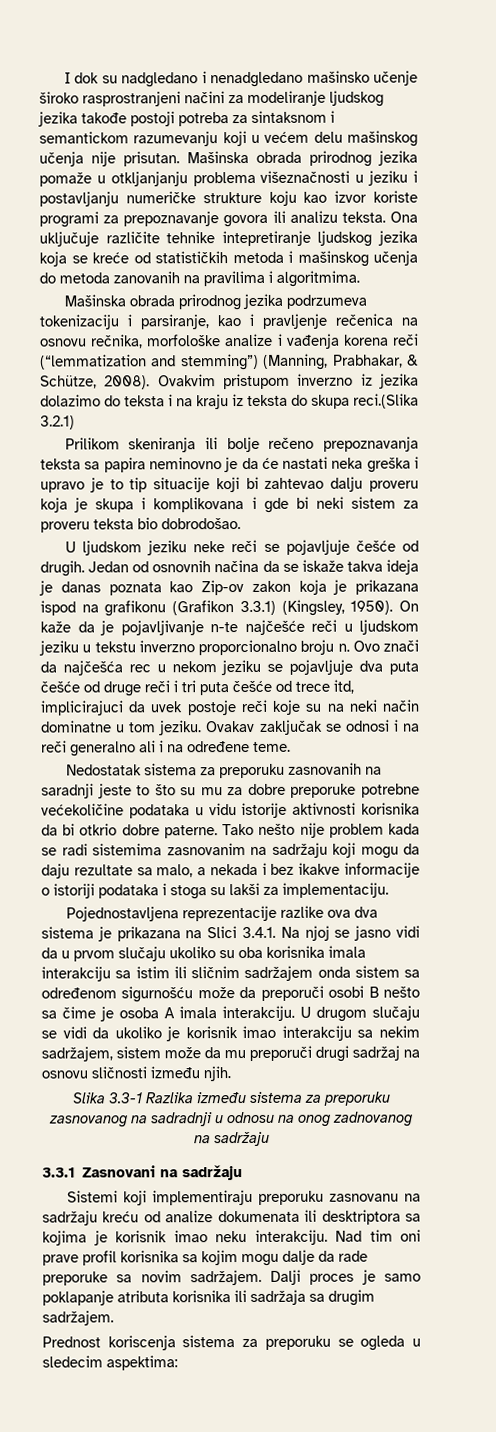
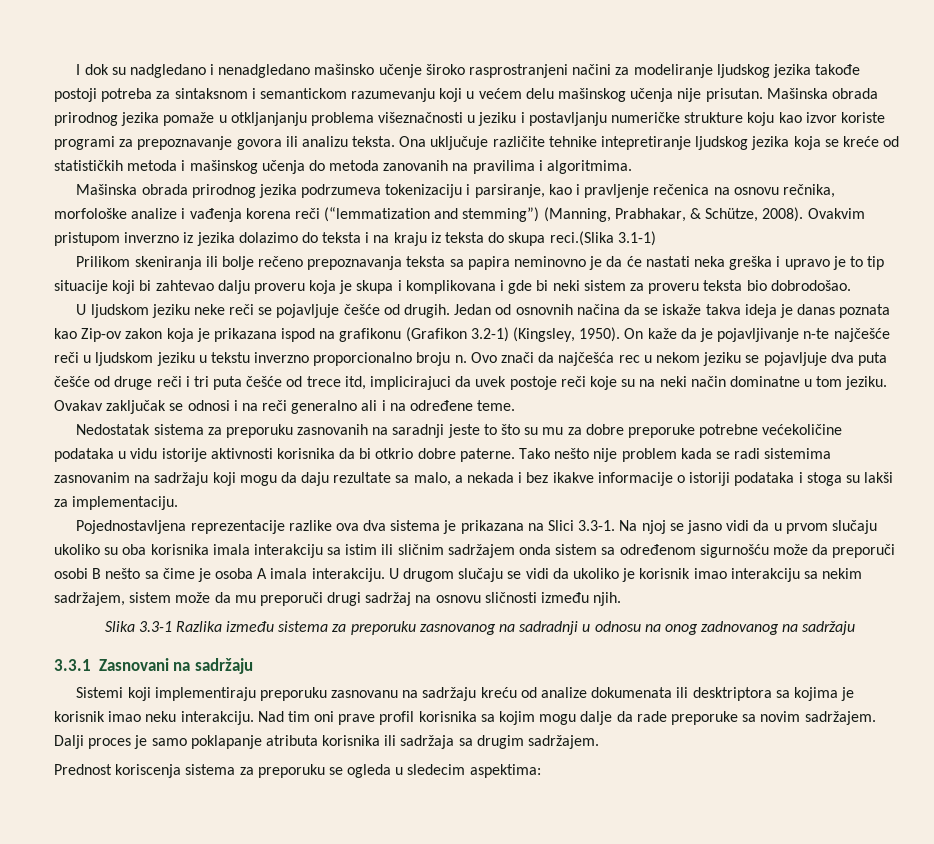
- Ovakvim pristupom inverzno iz jezika dolazimo do teksta i na kraju iz teksta do skupa reci.(Slika 3.2.1)
+ Ovakvim pristupom inverzno iz jezika dolazimo do teksta i na kraju iz teksta do skupa reci.(Slika 3.1-1)
- Jedan od osnovnih načina da se iskaže takva ideja je danas poznata kao Zip-ov zakon koja je prikazana ispod na grafikonu (Grafikon 3.3.1) (Kingsley, 1950).
+ Jedan od osnovnih načina da se iskaže takva ideja je danas poznata kao Zip-ov zakon koja je prikazana ispod na grafikonu (Grafikon 3.2-1) (Kingsley, 1950).
- Pojednostavljena reprezentacije razlike ova dva sistema je prikazana na Slici 3.4.1. Na njoj se jasno vidi da u prvom slučaju ukoliko su oba korisnika imala interakciju sa istim ili sličnim sadržajem onda sistem sa određenom sigurnošću može da preporuči osobi B nešto sa čime je osoba A imala interakciju.
+ Pojednostavljena reprezentacije razlike ova dva sistema je prikazana na Slici 3.3-1. Na njoj se jasno vidi da u prvom slučaju ukoliko su oba korisnika imala interakciju sa istim ili sličnim sadržajem onda sistem sa određenom sigurnošću može da preporuči osobi B nešto sa čime je osoba A imala interakciju.

